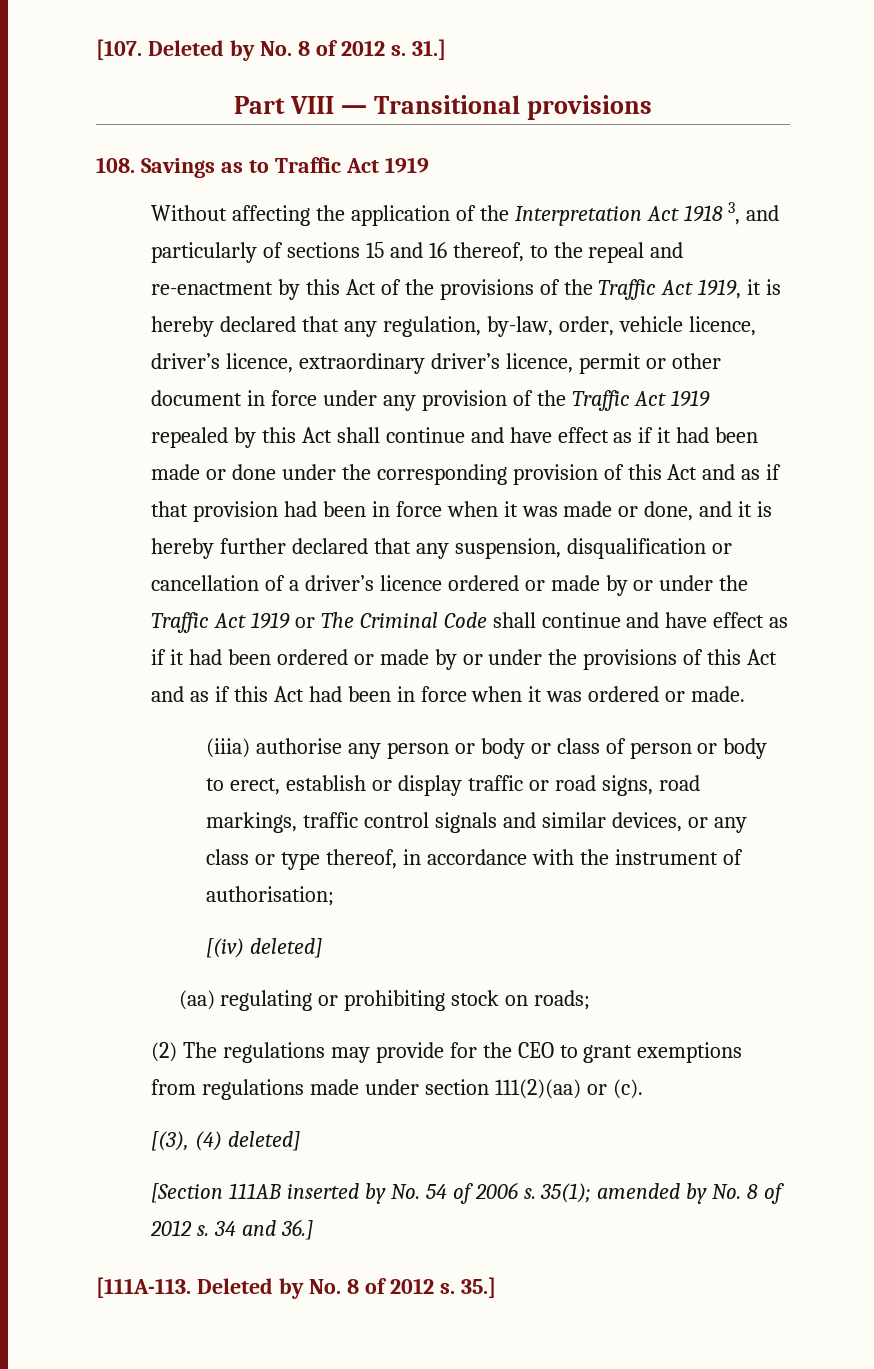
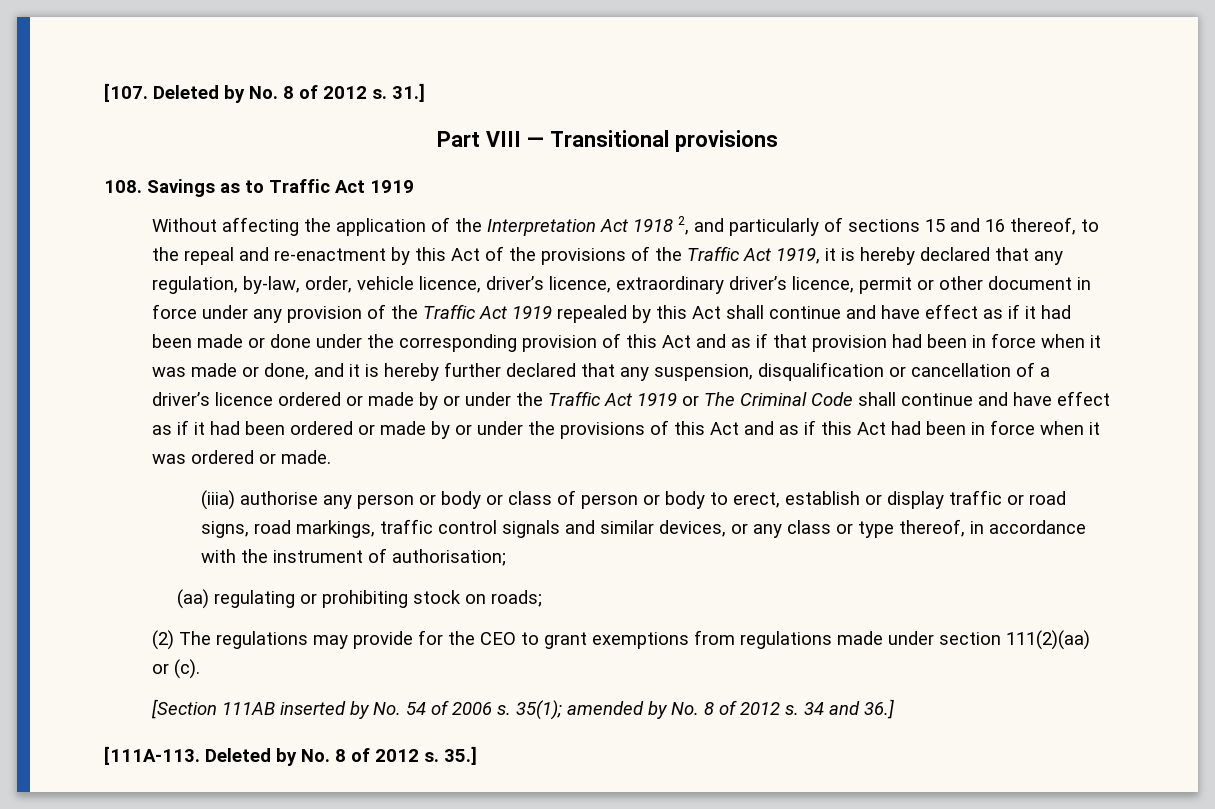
- Without affecting the application of the Interpretation Act 1918 3, and particularly of sections 15 and 16 thereof, to the repeal and re-enactment by this Act of the provisions of the Traffic Act 1919, it is hereby declared that any regulation, by-law, order, vehicle licence, driver’s licence, extraordinary driver’s licence, permit or other document in force under any provision of the Traffic Act 1919 repealed by this Act shall continue and have effect as if it had been made or done under the corresponding provision of this Act and as if that provision had been in force when it was made or done, and it is hereby further declared that any suspension, disqualification or cancellation of a driver’s licence ordered or made by or under the Traffic Act 1919 or The Criminal Code shall continue and have effect as if it had been ordered or made by or under the provisions of this Act and as if this Act had been in force when it was ordered or made.
+ Without affecting the application of the Interpretation Act 1918 2, and particularly of sections 15 and 16 thereof, to the repeal and re-enactment by this Act of the provisions of the Traffic Act 1919, it is hereby declared that any regulation, by-law, order, vehicle licence, driver’s licence, extraordinary driver’s licence, permit or other document in force under any provision of the Traffic Act 1919 repealed by this Act shall continue and have effect as if it had been made or done under the corresponding provision of this Act and as if that provision had been in force when it was made or done, and it is hereby further declared that any suspension, disqualification or cancellation of a driver’s licence ordered or made by or under the Traffic Act 1919 or The Criminal Code shall continue and have effect as if it had been ordered or made by or under the provisions of this Act and as if this Act had been in force when it was ordered or made.
- [(iv) deleted]
- [(3), (4) deleted]

